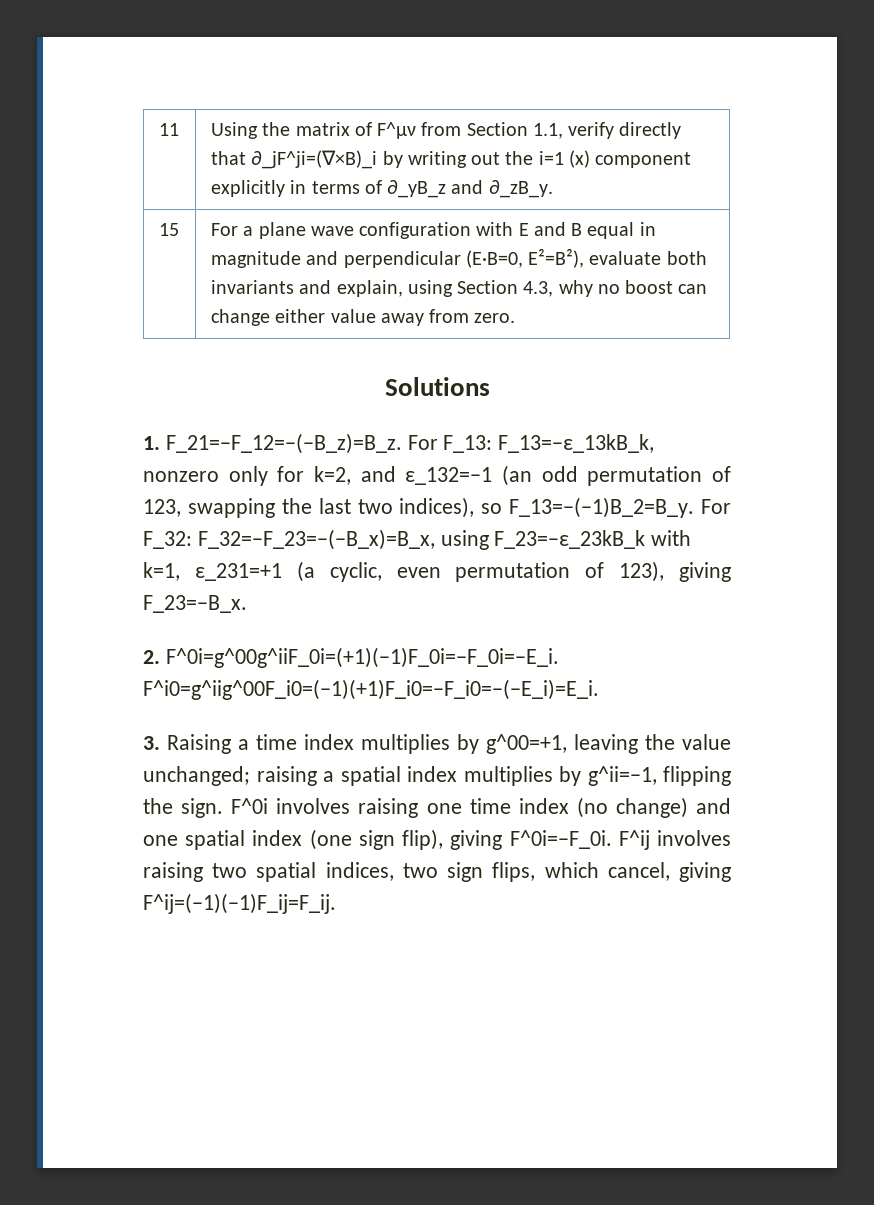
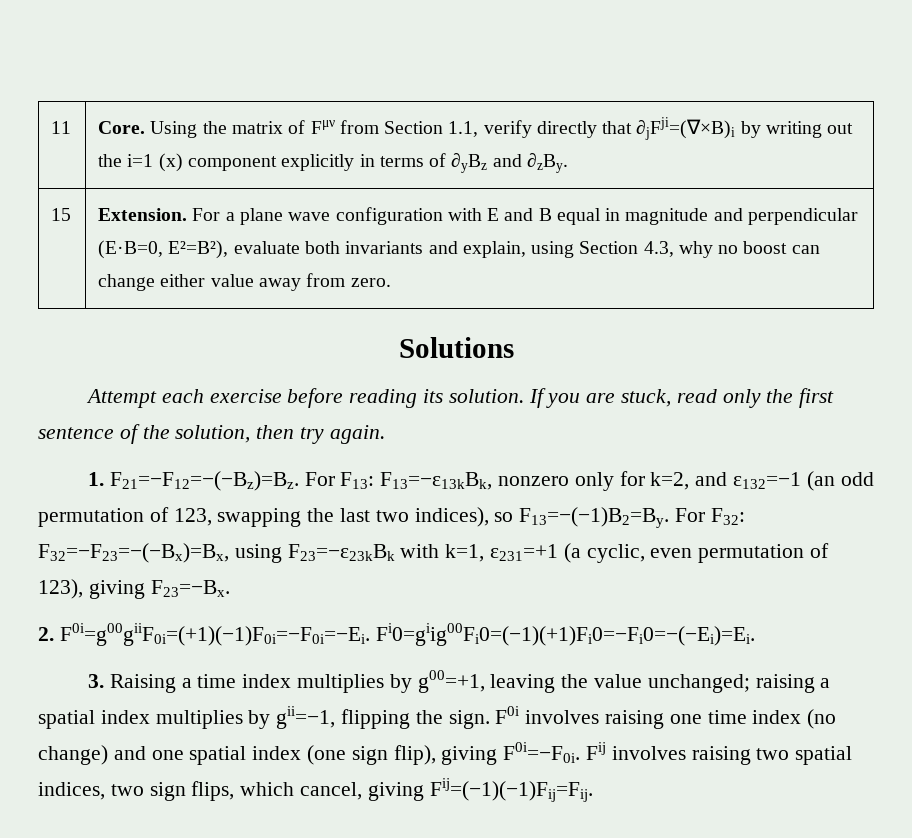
- 11 | Using the matrix of F^μν from Section 1.1, verify directly that ∂_jF^ji=(∇×B)_i by writing out the i=1 (x) component explicitly in terms of ∂_yB_z and ∂_zB_y.
+ 11 | Core. Using the matrix of Fμν from Section 1.1, verify directly that ∂jFji=(∇×B)i by writing out the i=1 (x) component explicitly in terms of ∂yBz and ∂zBy.
- 15 | For a plane wave configuration with E and B equal in magnitude and perpendicular (E·B=0, E²=B²), evaluate both invariants and explain, using Section 4.3, why no boost can change either value away from zero.
+ 15 | Extension. For a plane wave configuration with E and B equal in magnitude and perpendicular (E·B=0, E²=B²), evaluate both invariants and explain, using Section 4.3, why no boost can change either value away from zero.
- 1. F_21=−F_12=−(−B_z)=B_z. For F_13: F_13=−ε_13kB_k, nonzero only for k=2, and ε_132=−1 (an odd permutation of 123, swapping the last two indices), so F_13=−(−1)B_2=B_y. For F_32: F_32=−F_23=−(−B_x)=B_x, using F_23=−ε_23kB_k with k=1, ε_231=+1 (a cyclic, even permutation of 123), giving F_23=−B_x.
+ Attempt each exercise before reading its solution. If you are stuck, read only the first sentence of the solution, then try again.
+ 1. F21=−F12=−(−Bz)=Bz. For F13: F13=−ε13kBk, nonzero only for k=2, and ε132=−1 (an odd permutation of 123, swapping the last two indices), so F13=−(−1)B2=By. For F32: F32=−F23=−(−Bx)=Bx, using F23=−ε23kBk with k=1, ε231=+1 (a cyclic, even permutation of 123), giving F23=−Bx.
- 2. F^0i=g^00g^iiF_0i=(+1)(−1)F_0i=−F_0i=−E_i. F^i0=g^iig^00F_i0=(−1)(+1)F_i0=−F_i0=−(−E_i)=E_i.
+ 2. F0i=g00giiF0i=(+1)(−1)F0i=−F0i=−Ei. Fi0=giig00Fi0=(−1)(+1)Fi0=−Fi0=−(−Ei)=Ei.
- 3. Raising a time index multiplies by g^00=+1, leaving the value unchanged; raising a spatial index multiplies by g^ii=−1, flipping the sign.
+ 3. Raising a time index multiplies by g00=+1, leaving the value unchanged; raising a spatial index multiplies by gii=−1, flipping the sign.
- F^0i involves raising one time index (no change) and one spatial index (one sign flip), giving F^0i=−F_0i. F^ij involves raising two spatial indices, two sign flips, which cancel, giving F^ij=(−1)(−1)F_ij=F_ij.
+ F0i involves raising one time index (no change) and one spatial index (one sign flip), giving F0i=−F0i. Fij involves raising two spatial indices, two sign flips, which cancel, giving Fij=(−1)(−1)Fij=Fij.

